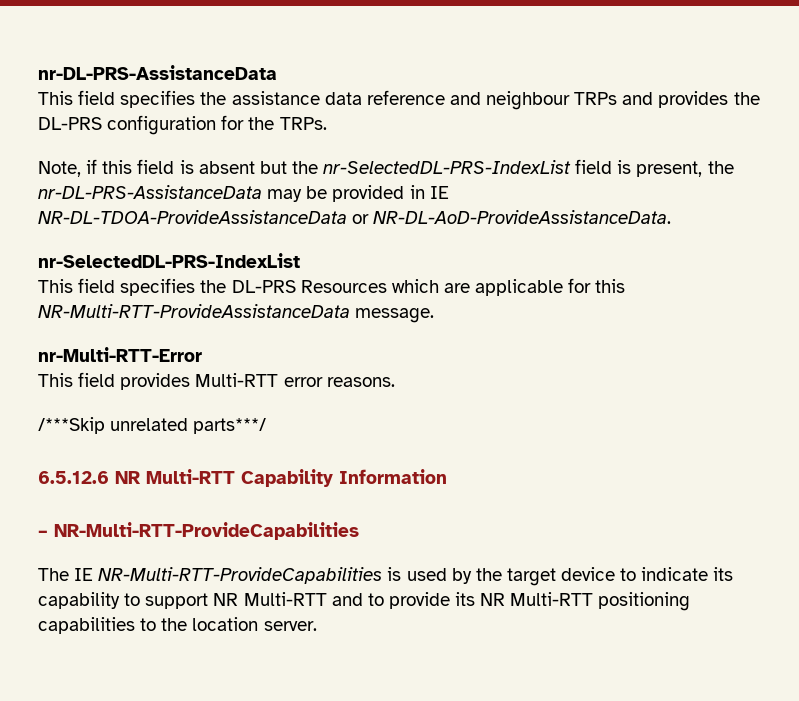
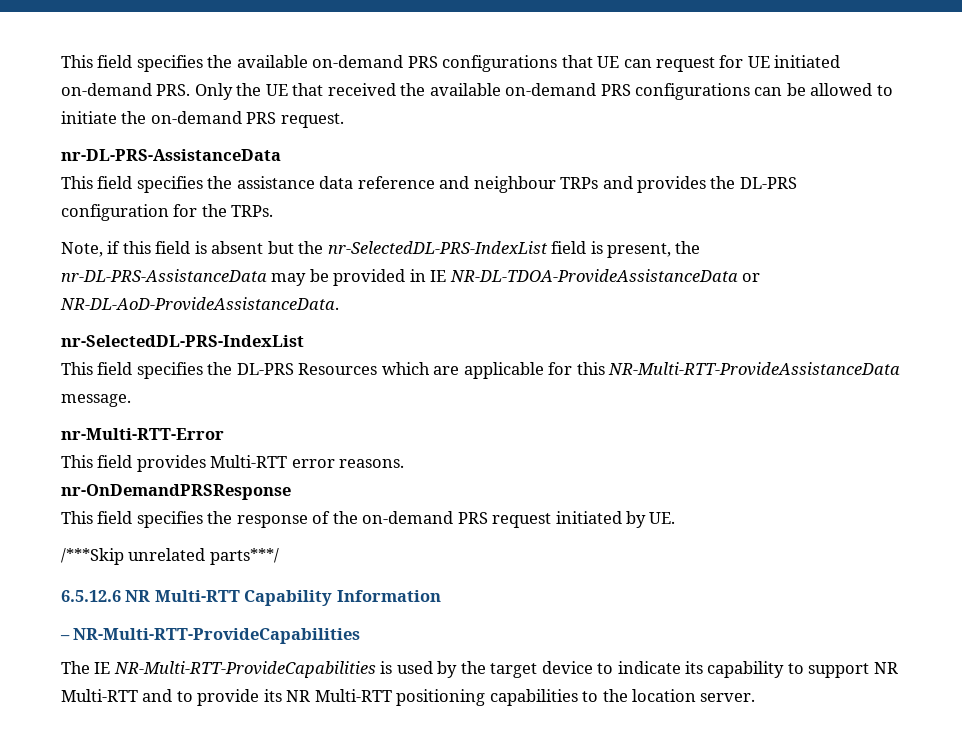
+ This field specifies the available on-demand PRS configurations that UE can request for UE initiated on-demand PRS. Only the UE that received the available on-demand PRS configurations can be allowed to initiate the on-demand PRS request.
+ nr-OnDemandPRSResponse
+ This field specifies the response of the on-demand PRS request initiated by UE.

